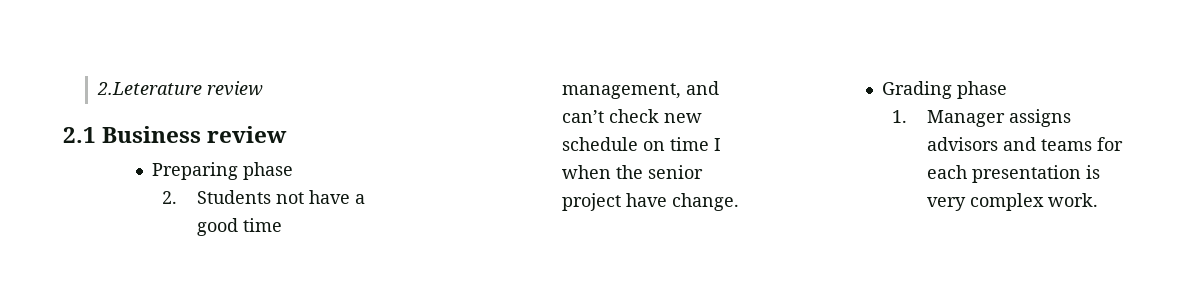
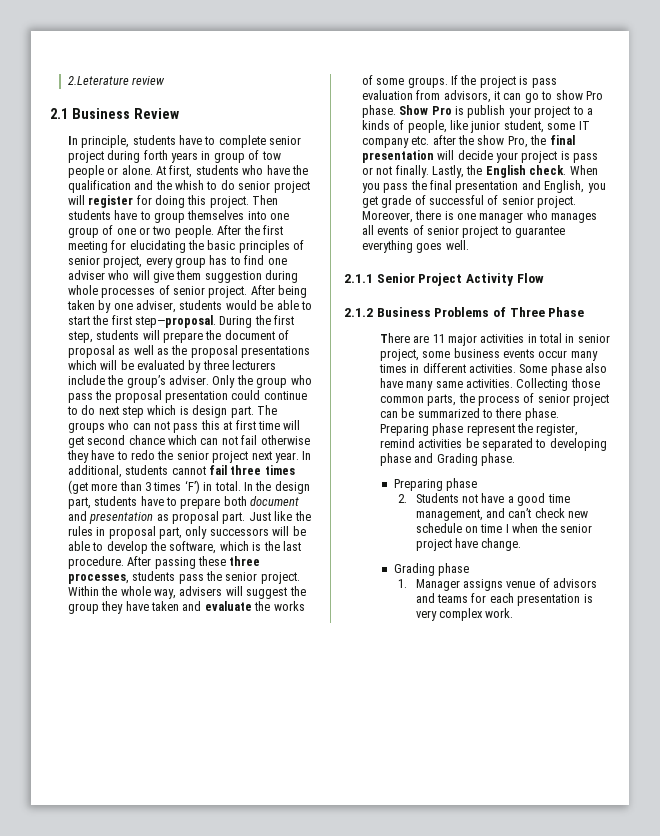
- 2.1 Business review
+ 2.1 Business Review
+ In principle, students have to complete senior project during forth years in group of tow people or alone. At first, students who have the qualification and the whish to do senior project will register for doing this project. Then students have to group themselves into one group of one or two people. After the first meeting for elucidating the basic principles of senior project, every group has to find one adviser who will give them suggestion during whole processes of senior project. After being taken by one adviser, students would be able to start the first step—proposal. During the first step, students will prepare the document of proposal as well as the proposal presentations which will be evaluated by three lecturers include the group’s adviser. Only the group who pass the proposal presentation could continue to do next step which is design part. The groups who can not pass this at first time will get second chance which can not fail otherwise they have to redo the senior project next year. In additional, students cannot fail three times (get more than 3 times ‘F’) in total. In the design part, students have to prepare both document and presentation as proposal part. Just like the rules in proposal part, only successors will be able to develop the software, which is the last procedure. After passing these three processes, students pass the senior project. Within the whole way, advisers will suggest the group they have taken and evaluate the works of some groups. If the project is pass evaluation from advisors, it can go to show Pro phase. Show Pro is publish your project to a kinds of people, like junior student, some IT company etc. after the show Pro, the final presentation will decide your project is pass or not finally. Lastly, the English check. When you pass the final presentation and English, you get grade of successful of senior project. Moreover, there is one manager who manages all events of senior project to guarantee everything goes well.
+ 2.1.1 Senior Project Activity Flow
+ 2.1.2 Business Problems of Three Phase
+ There are 11 major activities in total in senior project, some business events occur many times in different activities. Some phase also have many same activities. Collecting those common parts, the process of senior project can be summarized to there phase. Preparing phase represent the register, remind activities be separated to developing phase and Grading phase.
- 1. Manager assigns advisors and teams for each presentation is very complex work.
+ 1. Manager assigns venue of advisors and teams for each presentation is very complex work.

